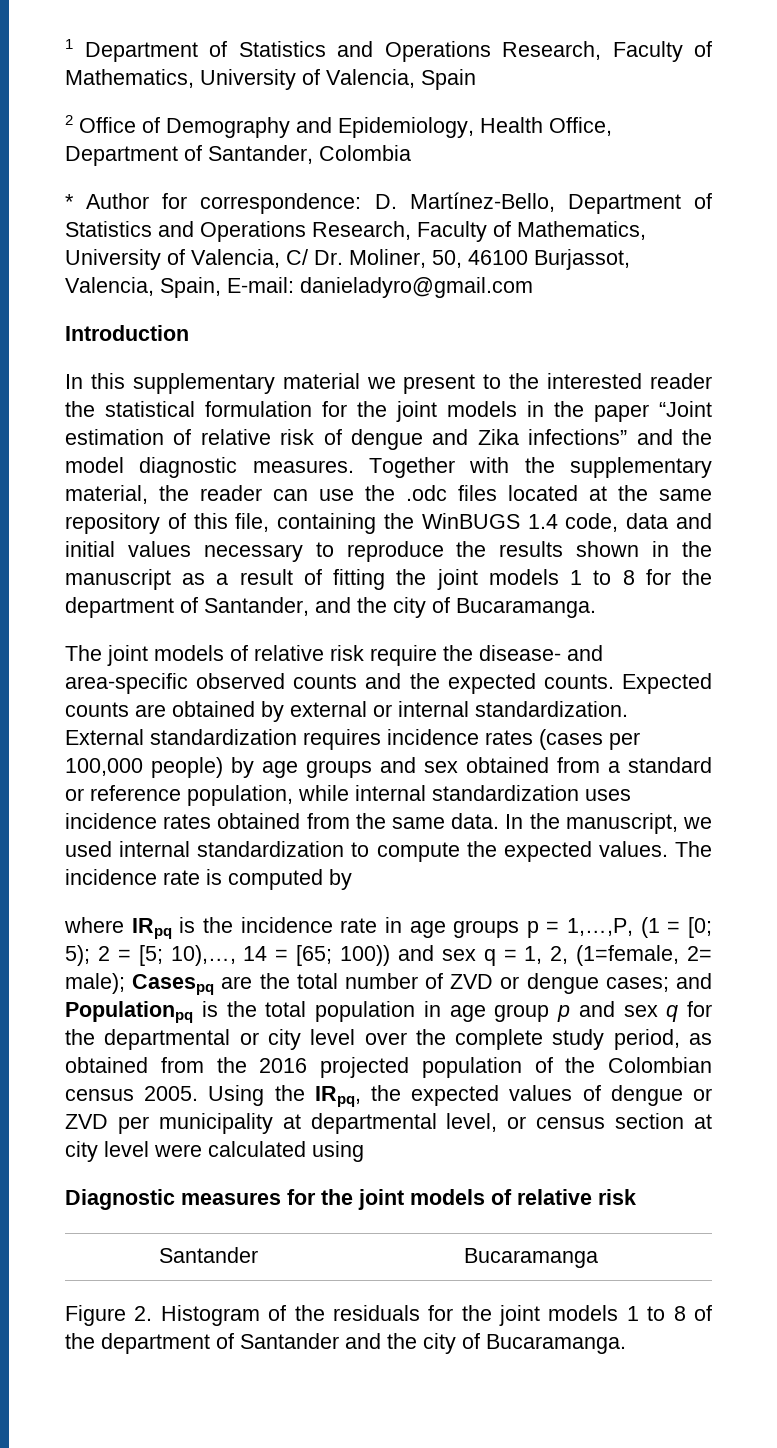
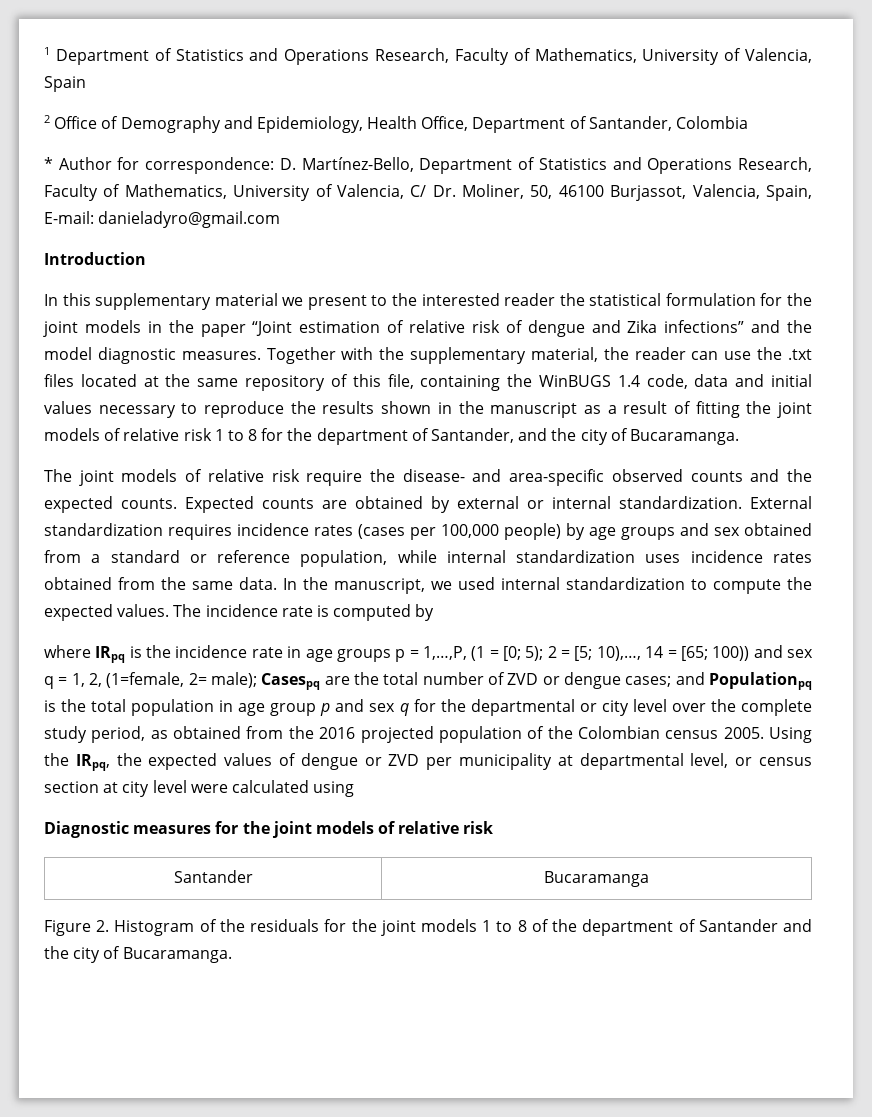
- Together with the supplementary material, the reader can use the .odc files located at the same repository of this file, containing the WinBUGS 1.4 code, data and initial values necessary to reproduce the results shown in the manuscript as a result of fitting the joint models 1 to 8 for the department of Santander, and the city of Bucaramanga.
+ Together with the supplementary material, the reader can use the .txt files located at the same repository of this file, containing the WinBUGS 1.4 code, data and initial values necessary to reproduce the results shown in the manuscript as a result of fitting the joint models of relative risk 1 to 8 for the department of Santander, and the city of Bucaramanga.

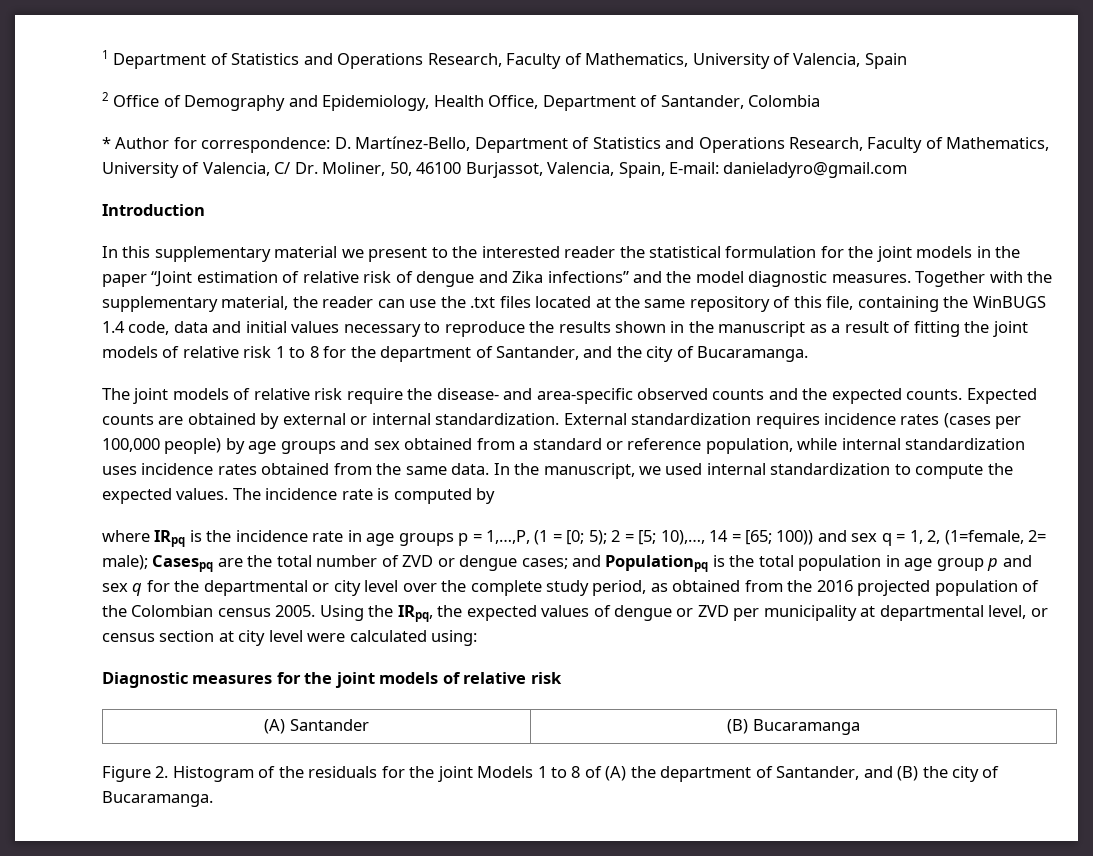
- Using the IRpq, the expected values of dengue or ZVD per municipality at departmental level, or census section at city level were calculated using
+ Using the IRpq, the expected values of dengue or ZVD per municipality at departmental level, or census section at city level were calculated using:
- Santander | Bucaramanga
+ (A) Santander | (B) Bucaramanga
- Figure 2. Histogram of the residuals for the joint models 1 to 8 of the department of Santander and the city of Bucaramanga.
+ Figure 2. Histogram of the residuals for the joint Models 1 to 8 of (A) the department of Santander, and (B) the city of Bucaramanga.

